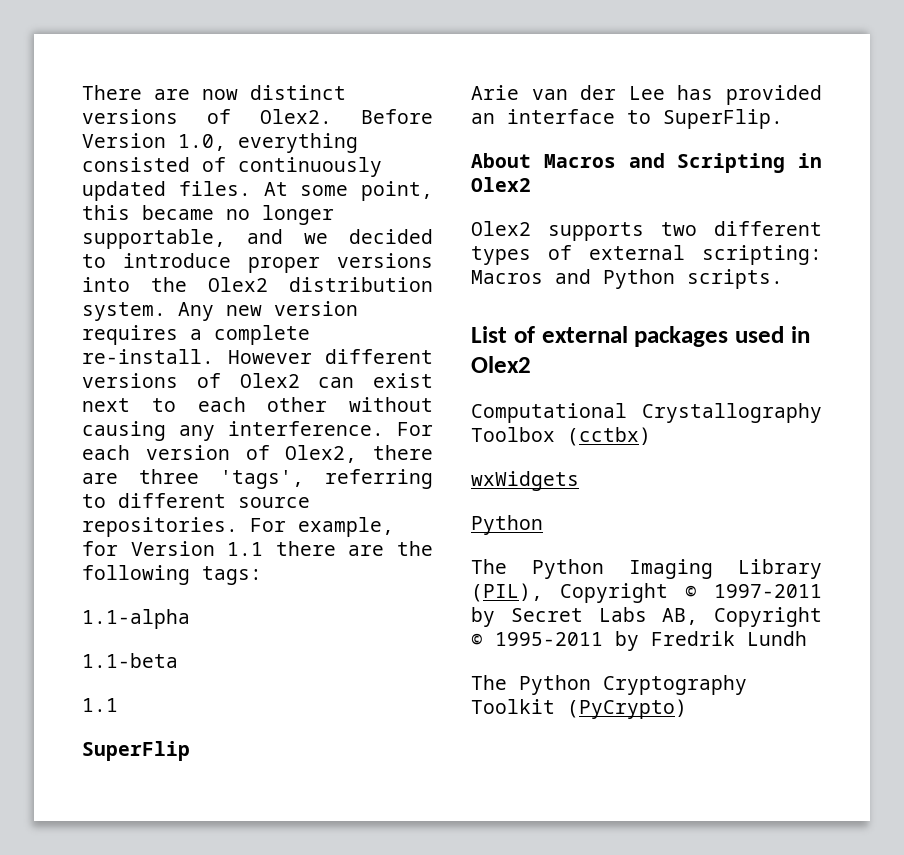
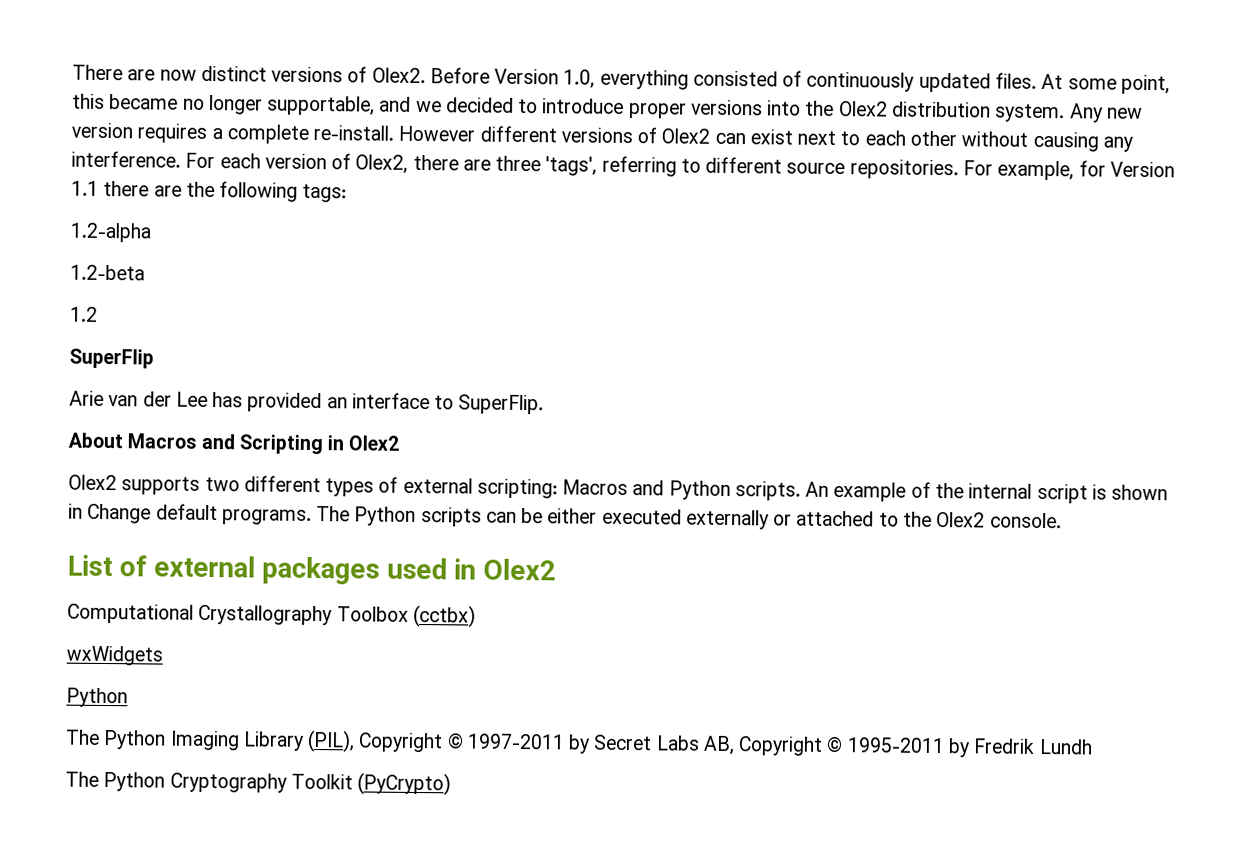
- 1.1-alpha
- 1.1-beta
- 1.1
+ 1.2-alpha
+ 1.2-beta
+ 1.2
+ An example of the internal script is shown in Change default programs. The Python scripts can be either executed externally or attached to the Olex2 console.

